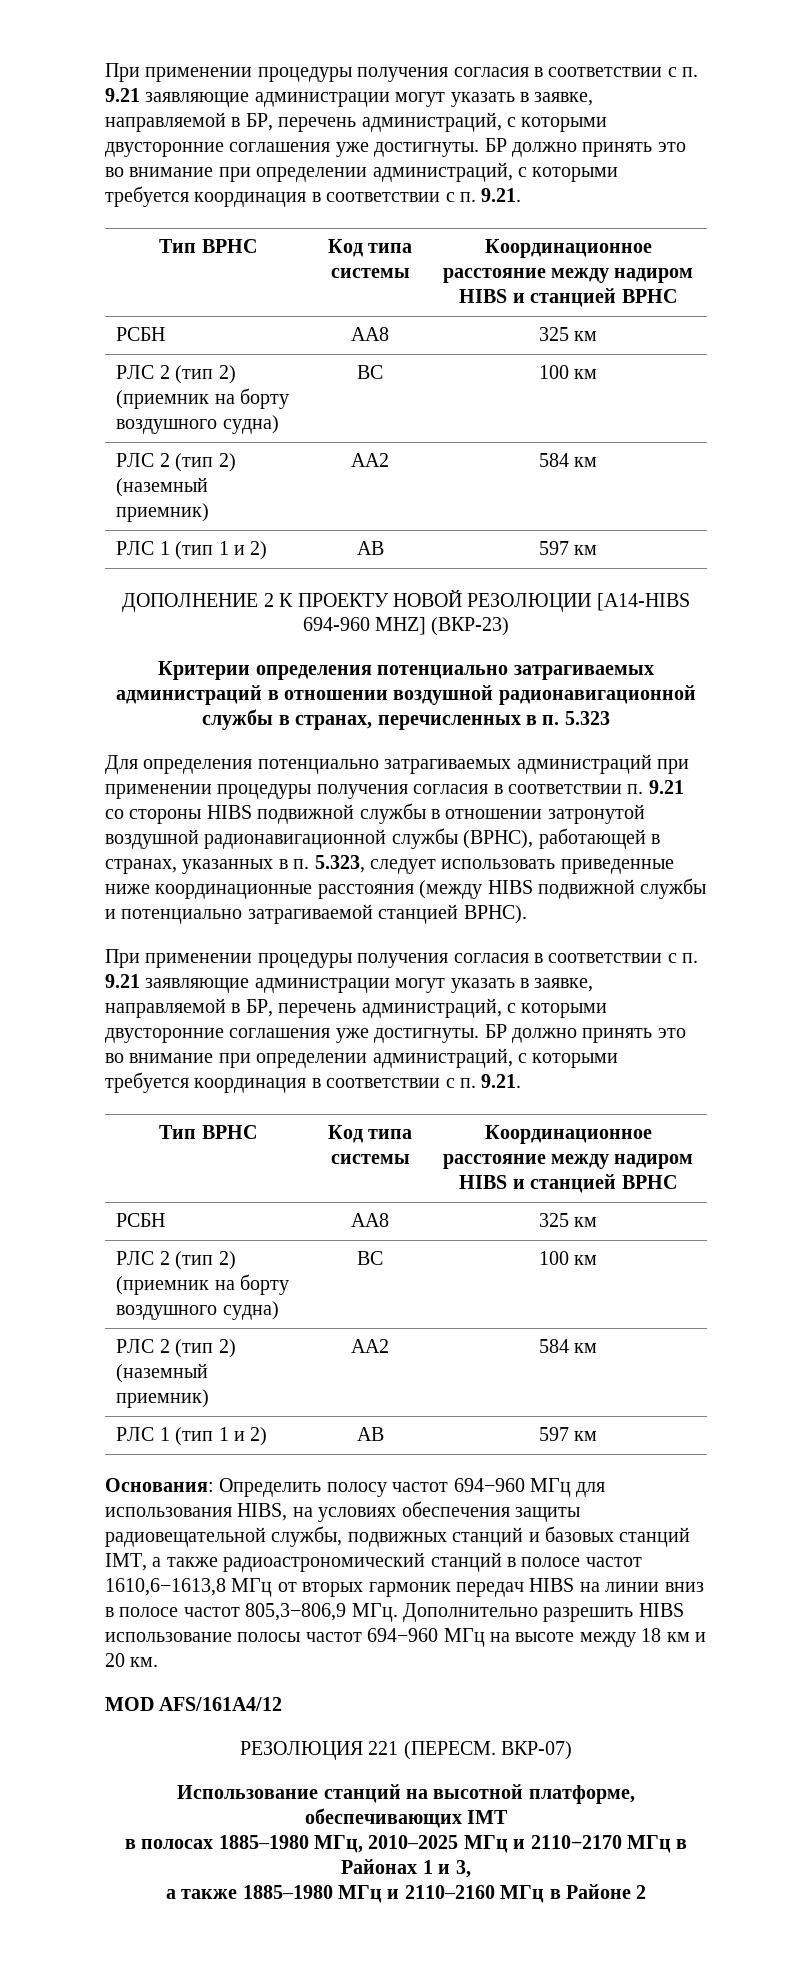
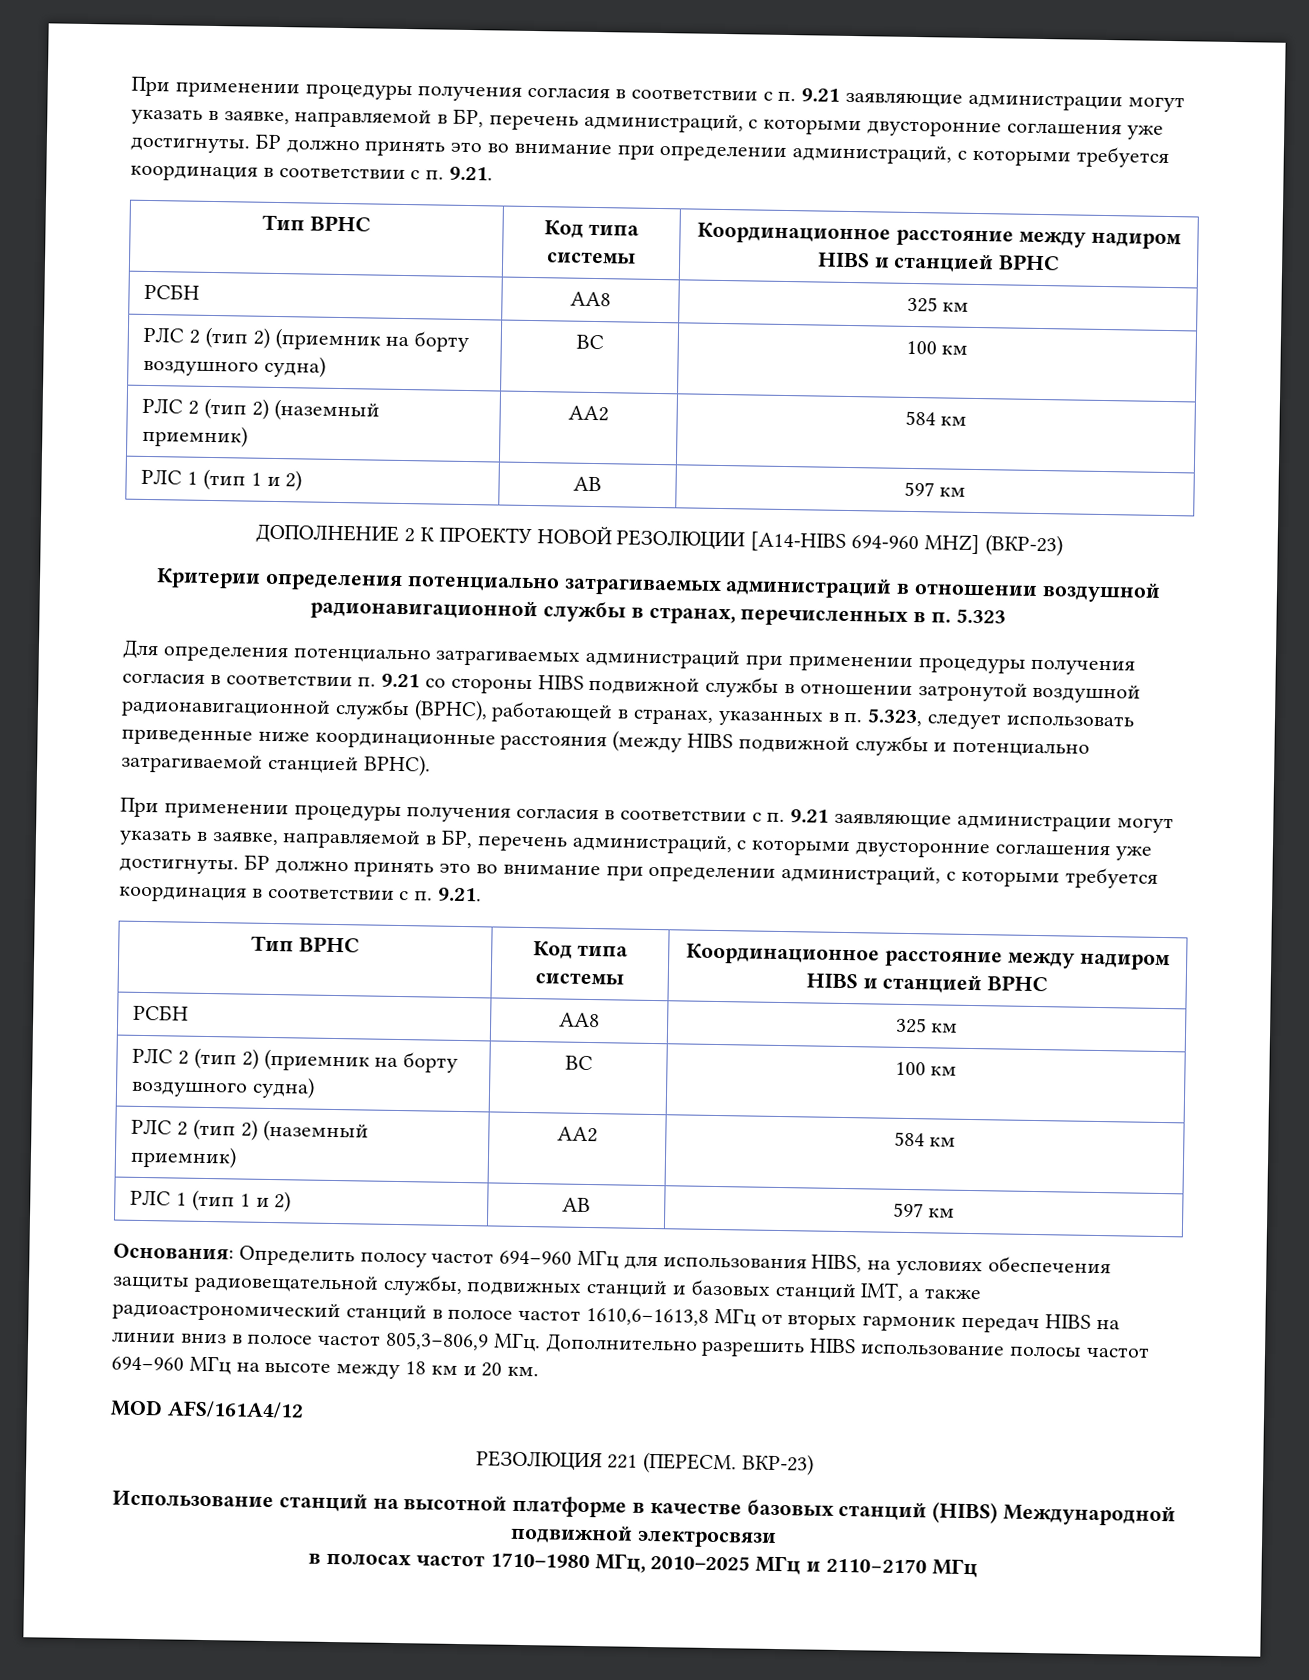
- ВКР-07)
+ ВКР-23)
- Использование станций на высотной платформе, обеспечивающих IMT
+ Использование станций на высотной платформе в качестве базовых станций (HIBS) Международной подвижной электросвязи
- в полосах 1885–1980 МГц, 2010–2025 МГц и 2110−2170 МГц в Районах 1 и 3,
- а также 1885–1980 МГц и 2110–2160 МГц в Районе 2
+ в полосах частот 1710–1980 МГц, 2010–2025 МГц и 2110−2170 МГц

